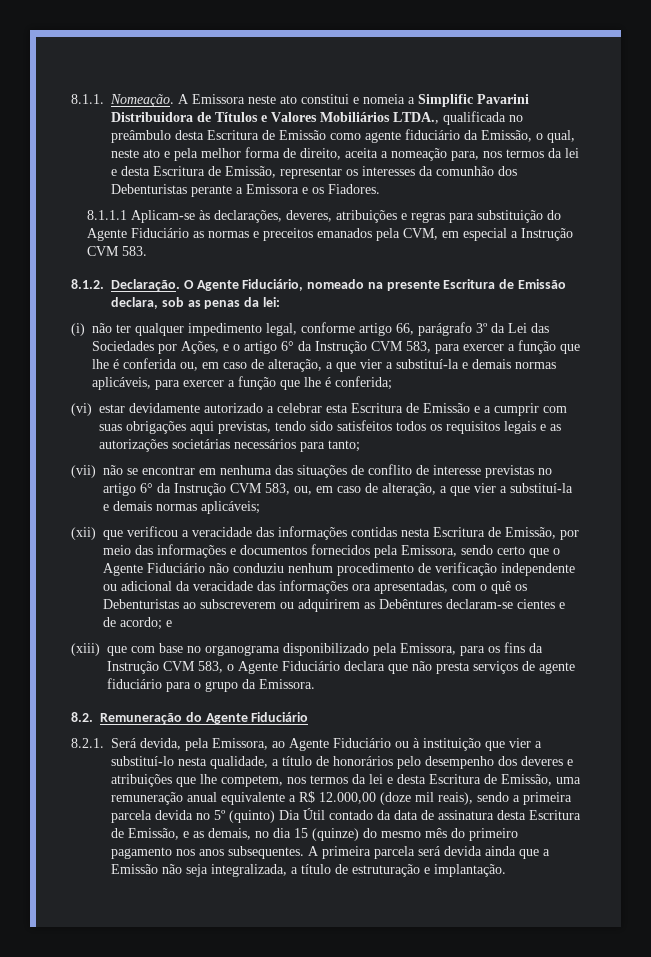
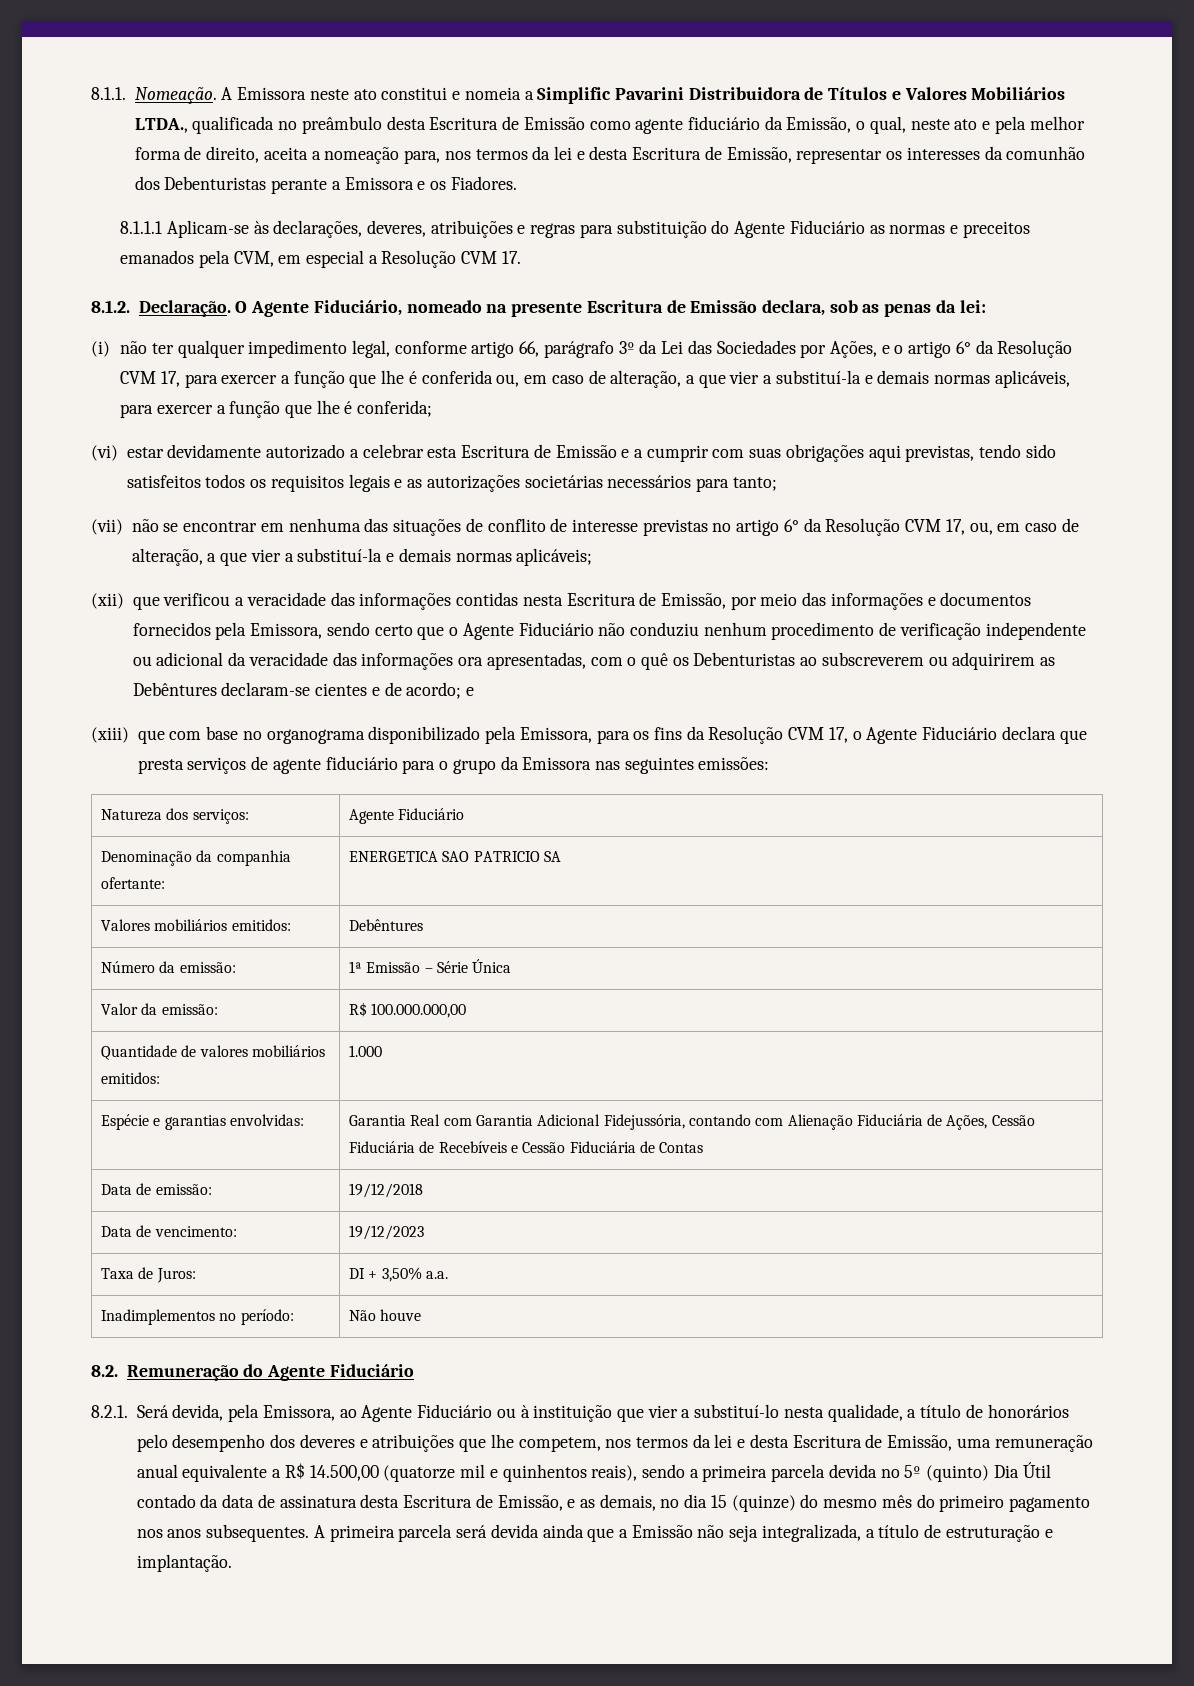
- 8.1.1.1 Aplicam-se às declarações, deveres, atribuições e regras para substituição do Agente Fiduciário as normas e preceitos emanados pela CVM, em especial a Instrução CVM 583.
+ 8.1.1.1 Aplicam-se às declarações, deveres, atribuições e regras para substituição do Agente Fiduciário as normas e preceitos emanados pela CVM, em especial a Resolução CVM 17.
- (i) não ter qualquer impedimento legal, conforme artigo 66, parágrafo 3º da Lei das Sociedades por Ações, e o artigo 6° da Instrução CVM 583, para exercer a função que lhe é conferida ou, em caso de alteração, a que vier a substituí-la e demais normas aplicáveis, para exercer a função que lhe é conferida;
+ (i) não ter qualquer impedimento legal, conforme artigo 66, parágrafo 3º da Lei das Sociedades por Ações, e o artigo 6° da Resolução CVM 17, para exercer a função que lhe é conferida ou, em caso de alteração, a que vier a substituí-la e demais normas aplicáveis, para exercer a função que lhe é conferida;
- (vii) não se encontrar em nenhuma das situações de conflito de interesse previstas no artigo 6° da Instrução CVM 583, ou, em caso de alteração, a que vier a substituí-la e demais normas aplicáveis;
+ (vii) não se encontrar em nenhuma das situações de conflito de interesse previstas no artigo 6° da Resolução CVM 17, ou, em caso de alteração, a que vier a substituí-la e demais normas aplicáveis;
- (xiii) que com base no organograma disponibilizado pela Emissora, para os fins da Instrução CVM 583, o Agente Fiduciário declara que não presta serviços de agente fiduciário para o grupo da Emissora.
+ (xiii) que com base no organograma disponibilizado pela Emissora, para os fins da Resolução CVM 17, o Agente Fiduciário declara que presta serviços de agente fiduciário para o grupo da Emissora nas seguintes emissões:
+ Natureza dos serviços: | Agente Fiduciário
+ Denominação da companhia ofertante: | ENERGETICA SAO PATRICIO SA
+ Valores mobiliários emitidos: | Debêntures
+ Número da emissão: | 1ª Emissão – Série Única
+ Valor da emissão: | R$ 100.000.000,00
+ Quantidade de valores mobiliários emitidos: | 1.000
+ Espécie e garantias envolvidas: | Garantia Real com Garantia Adicional Fidejussória, contando com Alienação Fiduciária de Ações, Cessão Fiduciária de Recebíveis e Cessão Fiduciária de Contas
+ Data de emissão: | 19/12/2018
+ Data de vencimento: | 19/12/2023
+ Taxa de Juros: | DI + 3,50% a.a.
+ Inadimplementos no período: | Não houve
- 8.2.1. Será devida, pela Emissora, ao Agente Fiduciário ou à instituição que vier a substituí-lo nesta qualidade, a título de honorários pelo desempenho dos deveres e atribuições que lhe competem, nos termos da lei e desta Escritura de Emissão, uma remuneração anual equivalente a R$ 12.000,00 (doze mil reais), sendo a primeira parcela devida no 5º (quinto) Dia Útil contado da data de assinatura desta Escritura de Emissão, e as demais, no dia 15 (quinze) do mesmo mês do primeiro pagamento nos anos subsequentes.
+ 8.2.1. Será devida, pela Emissora, ao Agente Fiduciário ou à instituição que vier a substituí-lo nesta qualidade, a título de honorários pelo desempenho dos deveres e atribuições que lhe competem, nos termos da lei e desta Escritura de Emissão, uma remuneração anual equivalente a R$ 14.500,00 (quatorze mil e quinhentos reais), sendo a primeira parcela devida no 5º (quinto) Dia Útil contado da data de assinatura desta Escritura de Emissão, e as demais, no dia 15 (quinze) do mesmo mês do primeiro pagamento nos anos subsequentes.

